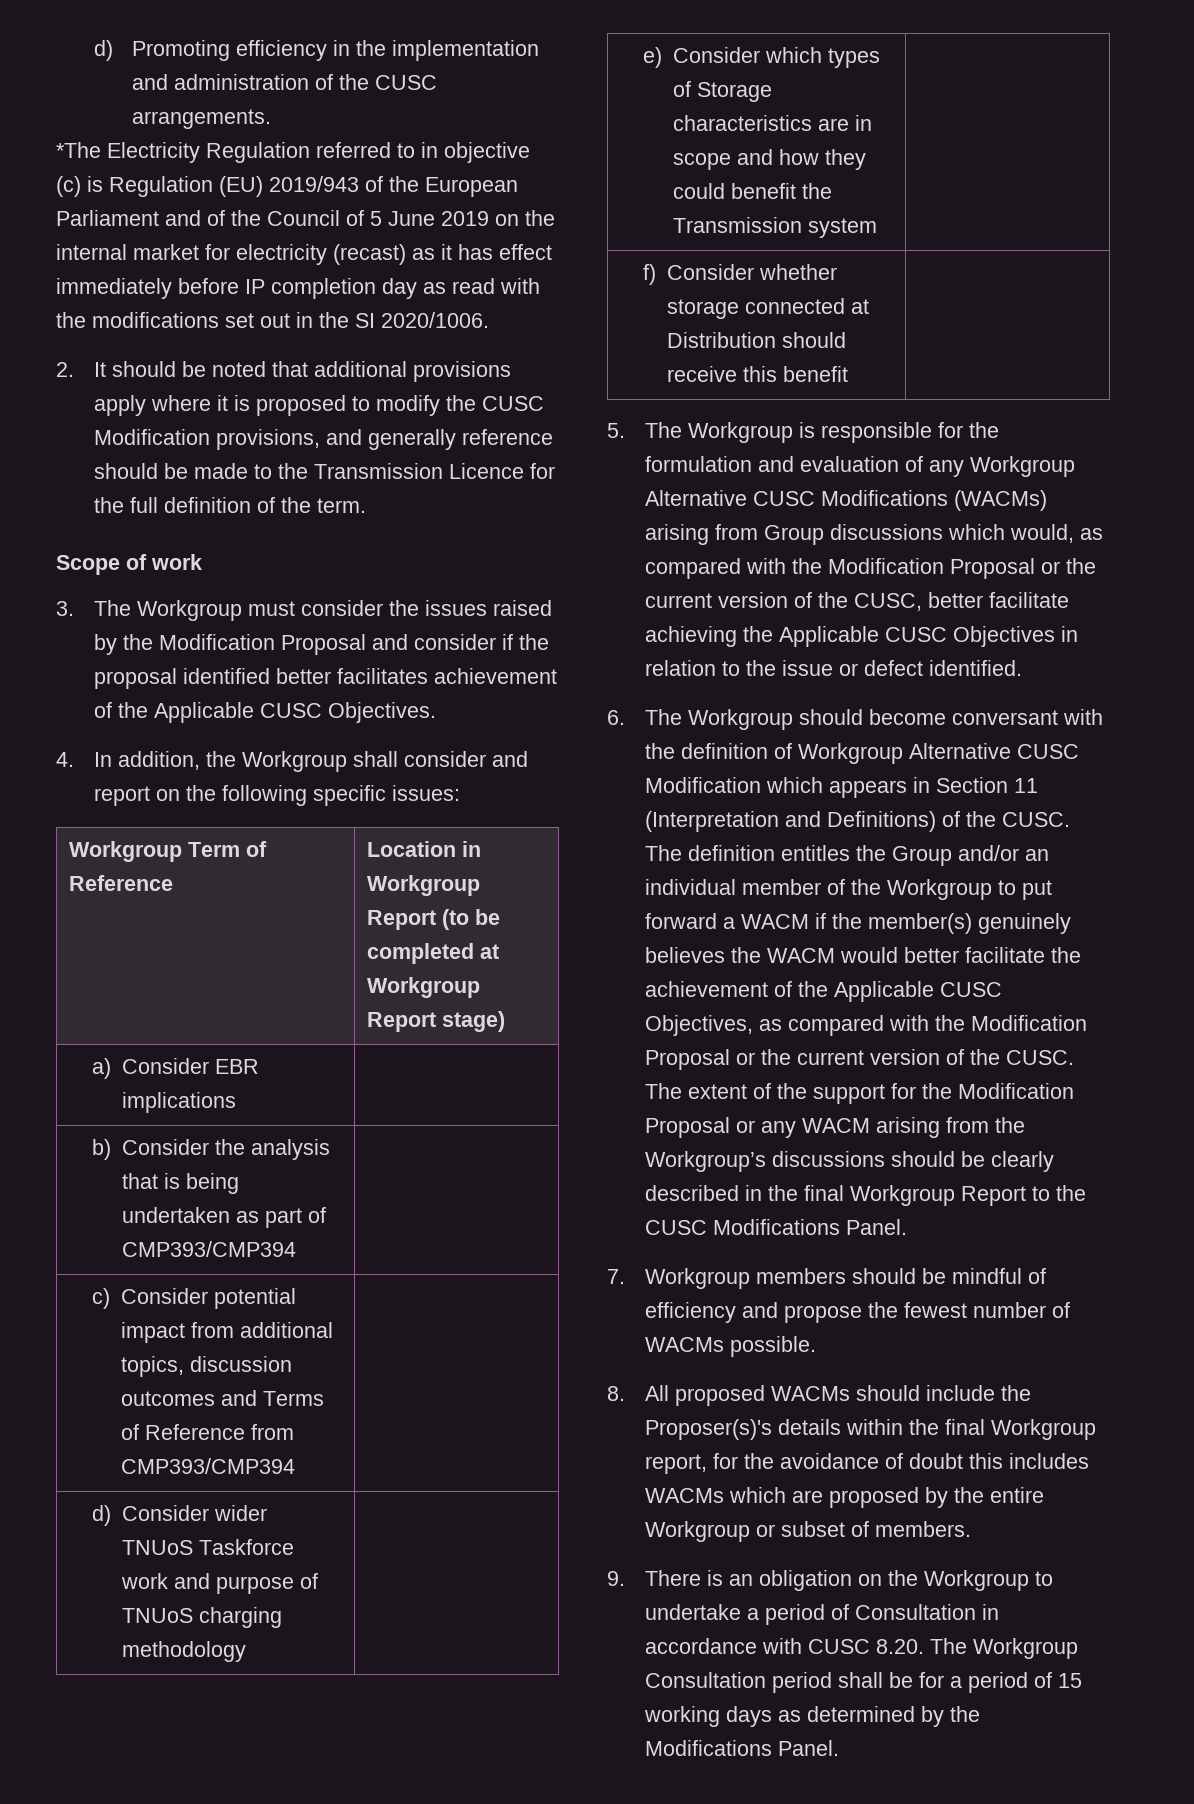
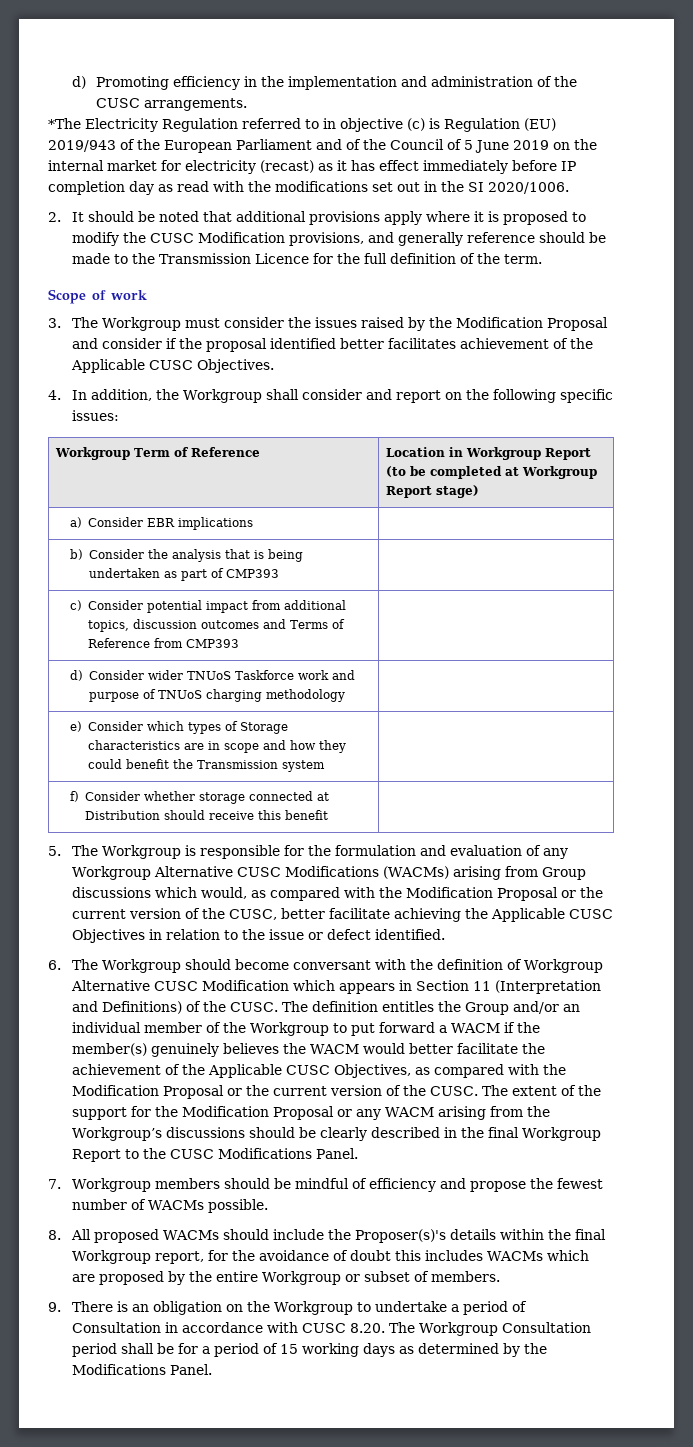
- b) Consider the analysis that is being undertaken as part of CMP393/CMP394 |
+ b) Consider the analysis that is being undertaken as part of CMP393 |
- c) Consider potential impact from additional topics, discussion outcomes and Terms of Reference from CMP393/CMP394 |
+ c) Consider potential impact from additional topics, discussion outcomes and Terms of Reference from CMP393 |

